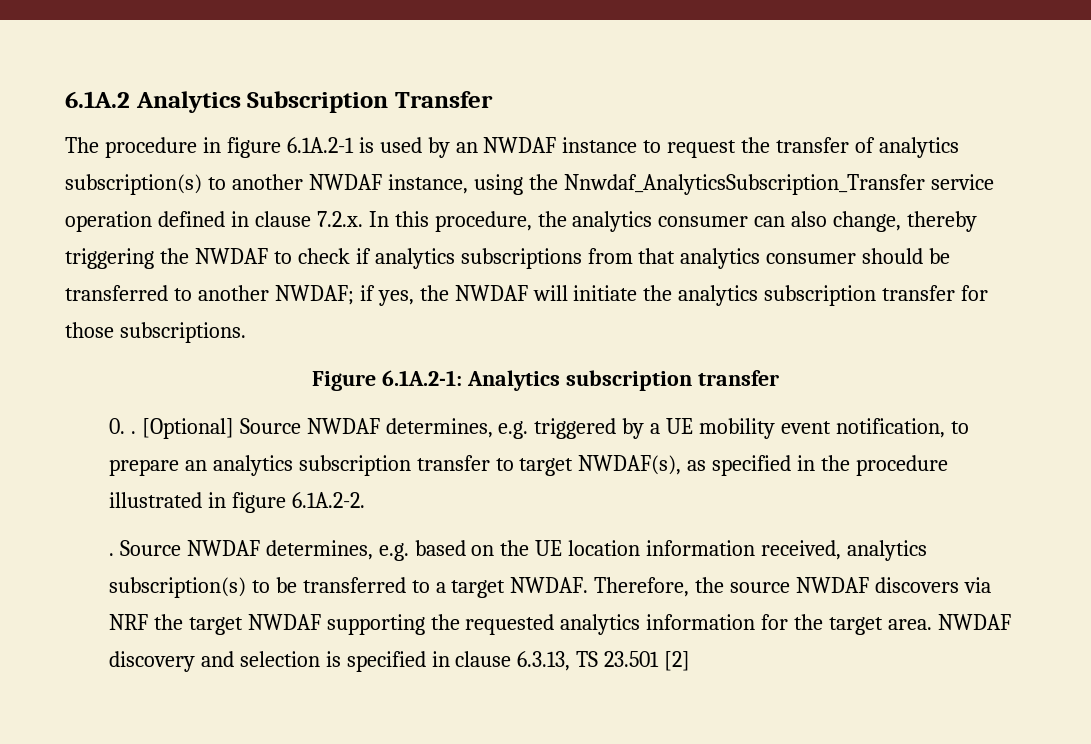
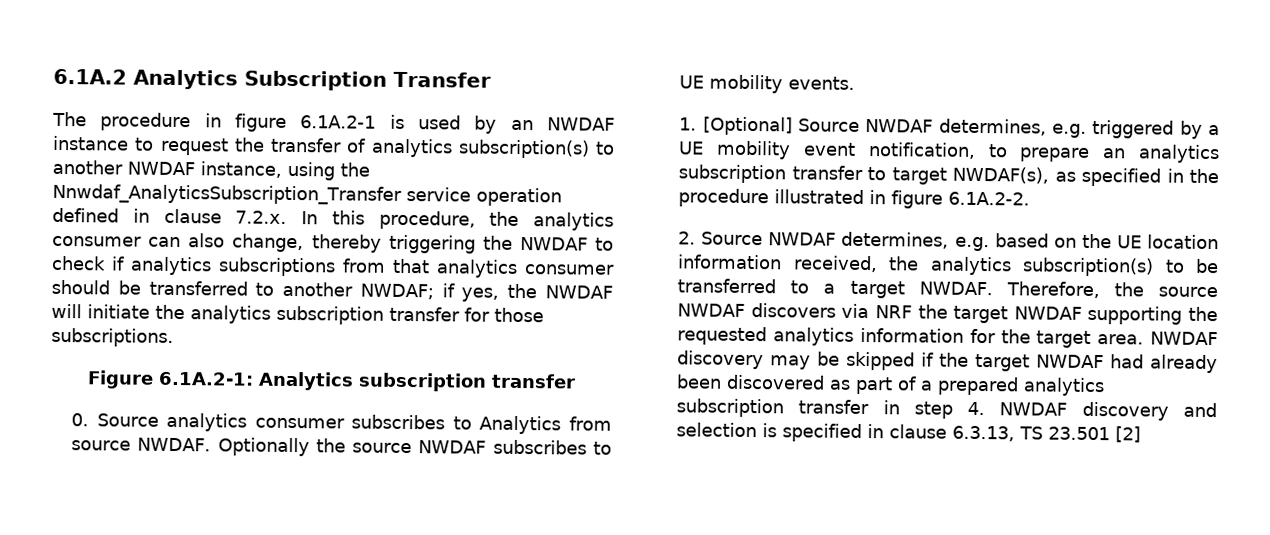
- 0. . [Optional] Source NWDAF determines, e.g. triggered by a UE mobility event notification, to prepare an analytics subscription transfer to target NWDAF(s), as specified in the procedure illustrated in figure 6.1A.2-2.
+ 0. Source analytics consumer subscribes to Analytics from source NWDAF. Optionally the source NWDAF subscribes to UE mobility events.
+ 1. [Optional] Source NWDAF determines, e.g. triggered by a UE mobility event notification, to prepare an analytics subscription transfer to target NWDAF(s), as specified in the procedure illustrated in figure 6.1A.2-2.
- . Source NWDAF determines, e.g. based on the UE location information received, analytics subscription(s) to be transferred to a target NWDAF.
+ 2. Source NWDAF determines, e.g. based on the UE location information received, the analytics subscription(s) to be transferred to a target NWDAF.
- NWDAF discovery and selection is specified in clause 6.3.13, TS 23.501 [2]
+ NWDAF discovery may be skipped if the target NWDAF had already been discovered as part of a prepared analytics subscription transfer in step 4. NWDAF discovery and selection is specified in clause 6.3.13, TS 23.501 [2]

